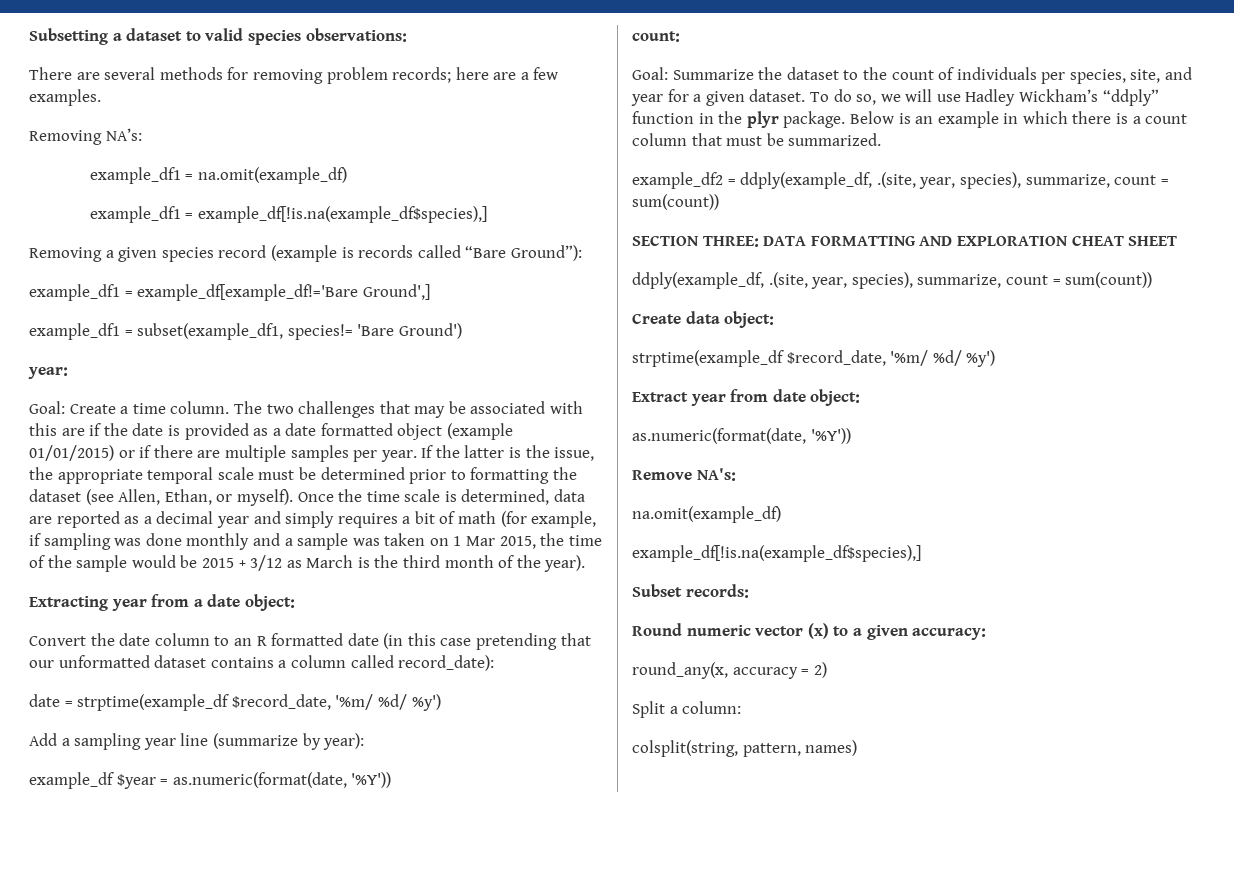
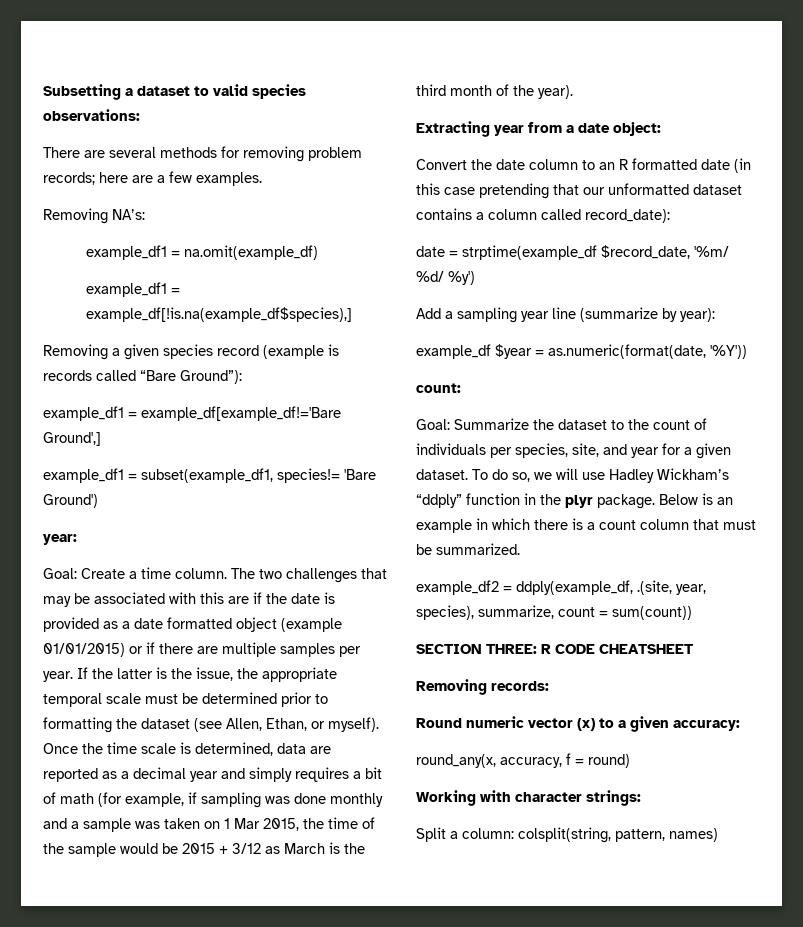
- SECTION THREE: DATA FORMATTING AND EXPLORATION CHEAT SHEET
- ddply(example_df, .(site, year, species), summarize, count = sum(count))
- Create data object:
- strptime(example_df $record_date, '%m/ %d/ %y')
- Extract year from date object:
- as.numeric(format(date, '%Y'))
- Remove NA's:
- na.omit(example_df)
- example_df[!is.na(example_df$species),]
- Subset records:
+ SECTION THREE: R CODE CHEATSHEET
+ Removing records:
- round_any(x, accuracy = 2)
+ round_any(x, accuracy, f = round)
+ Working with character strings:
- Split a column:
- colsplit(string, pattern, names)
+ Split a column: colsplit(string, pattern, names)

